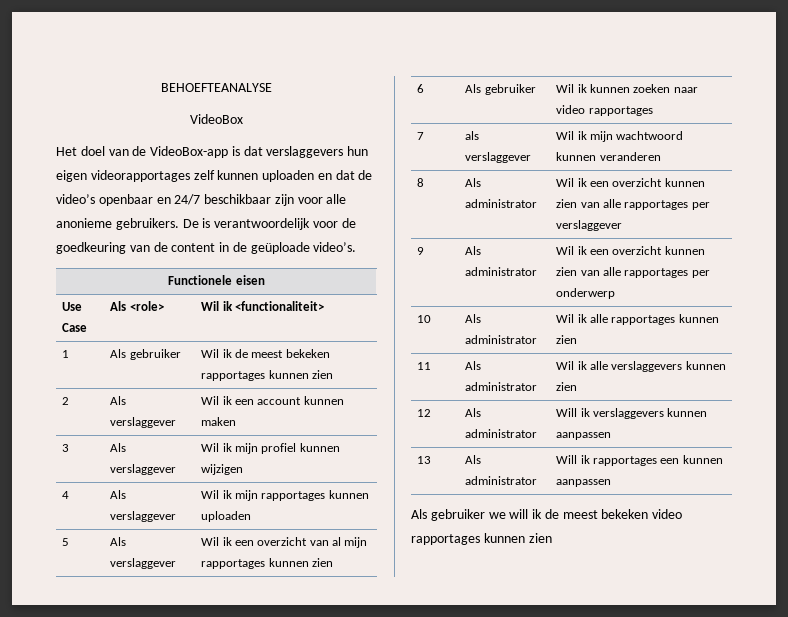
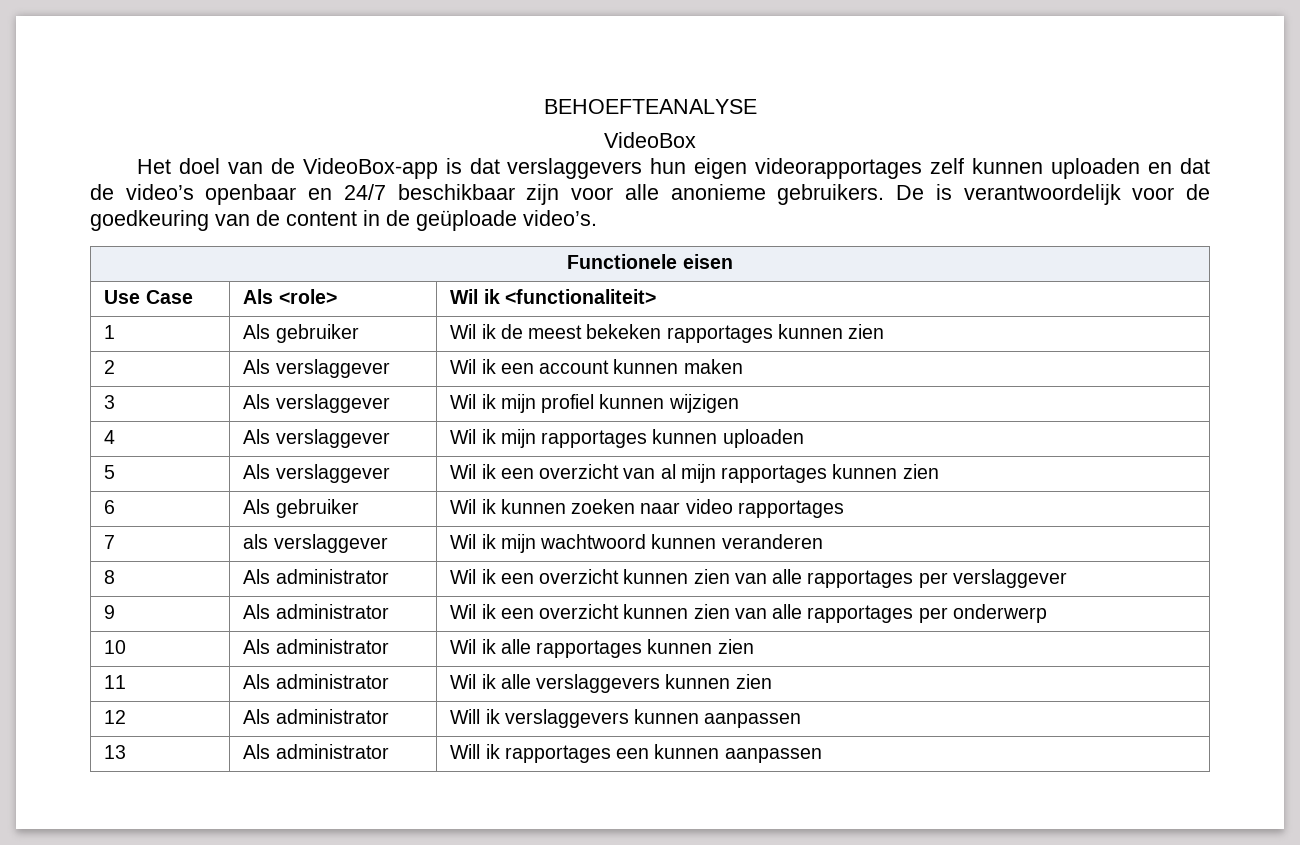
- Als gebruiker we will ik de meest bekeken video rapportages kunnen zien

